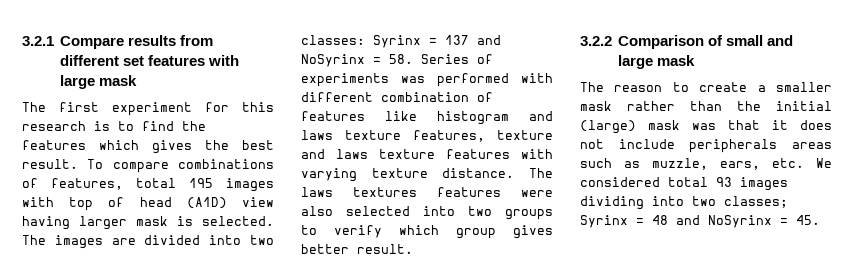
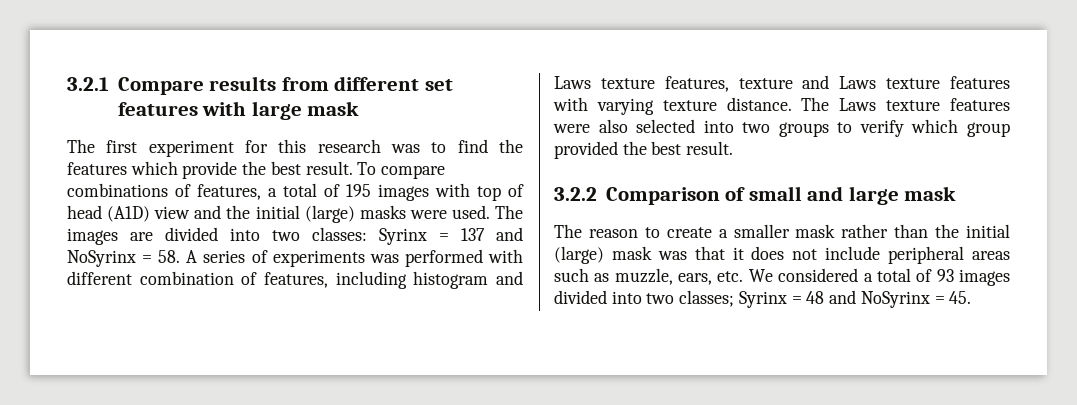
- The first experiment for this research is to find the features which gives the best result.
+ The first experiment for this research was to find the features which provide the best result.
- To compare combinations of features, total 195 images with top of head (A1D) view having larger mask is selected.
+ To compare combinations of features, a total of 195 images with top of head (A1D) view and the initial (large) masks were used.
- The images are divided into two classes: Syrinx = 137 and NoSyrinx = 58. Series of experiments was performed with different combination of features like histogram and laws texture features, texture and laws texture features with varying texture distance.
+ The images are divided into two classes: Syrinx = 137 and NoSyrinx = 58. A series of experiments was performed with different combination of features, including histogram and Laws texture features, texture and Laws texture features with varying texture distance.
- The laws textures features were also selected into two groups to verify which group gives better result.
+ The Laws texture features were also selected into two groups to verify which group provided the best result.
- The reason to create a smaller mask rather than the initial (large) mask was that it does not include peripherals areas such as muzzle, ears, etc. We considered total 93 images dividing into two classes; Syrinx = 48 and NoSyrinx = 45.
+ The reason to create a smaller mask rather than the initial (large) mask was that it does not include peripheral areas such as muzzle, ears, etc. We considered a total of 93 images divided into two classes; Syrinx = 48 and NoSyrinx = 45.

